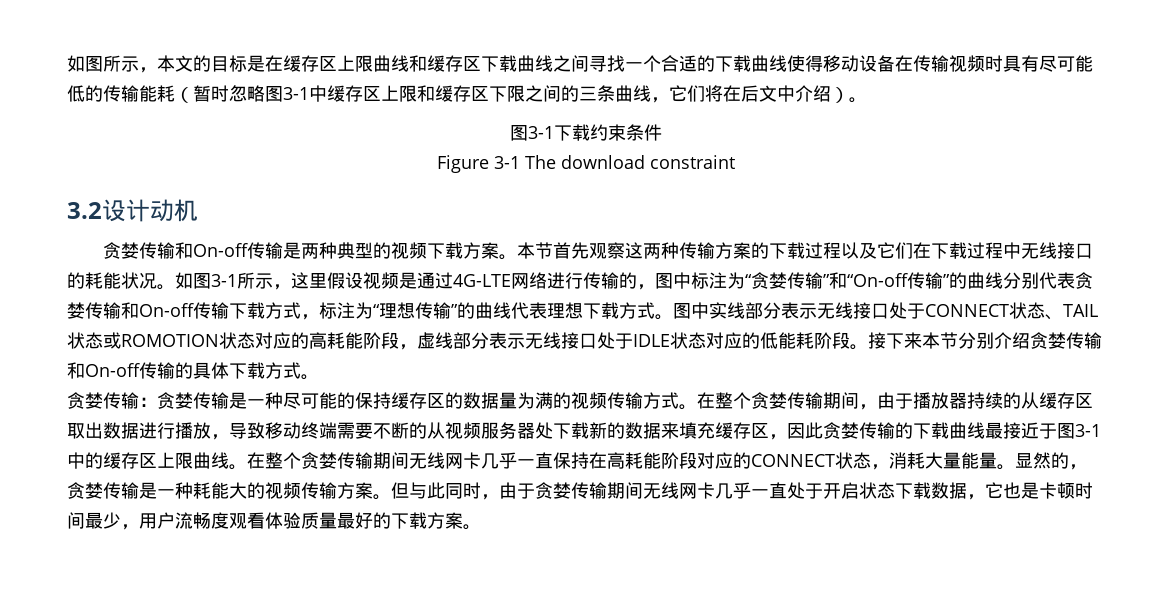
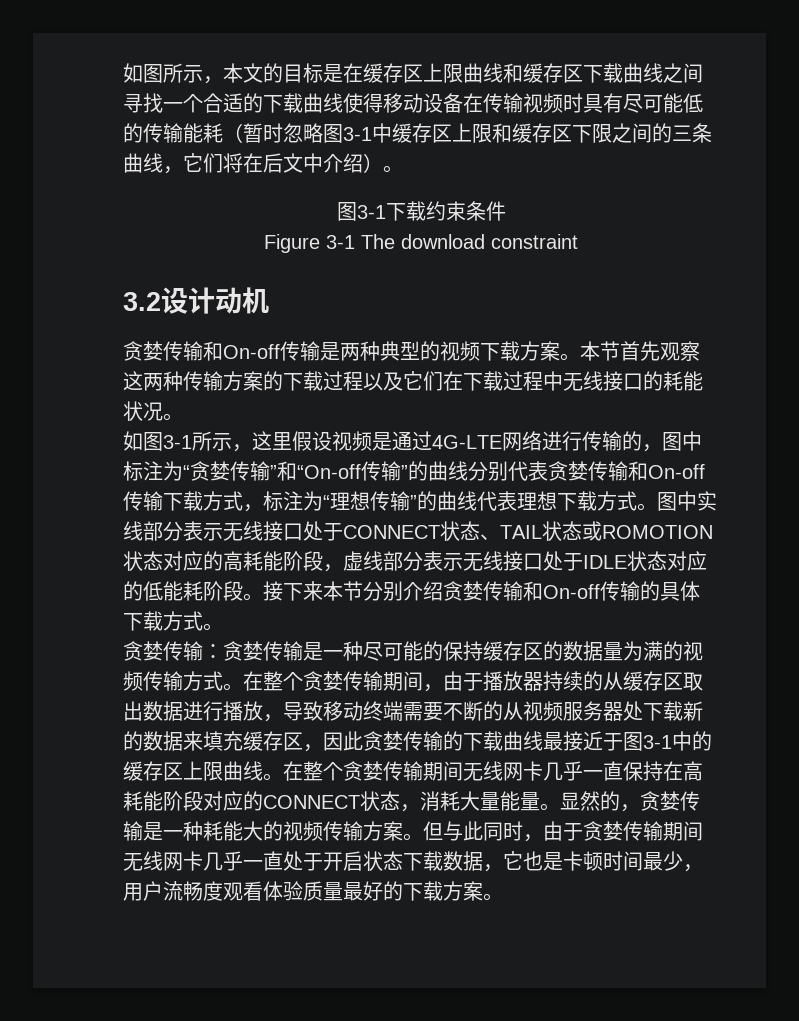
- 本节首先观察这两种传输方案的下载过程以及它们在下载过程中无线接口的耗能状况。如图3-1所示，这里假设视频是通过4G-LTE网络进行传输的，图中标注为“贪婪传输”和“On-off传输”的曲线分别代表贪婪传输和On-off传输下载方式，标注为“理想传输”的曲线代表理想下载方式。
+ 本节首先观察这两种传输方案的下载过程以及它们在下载过程中无线接口的耗能状况。
+ 如图3-1所示，这里假设视频是通过4G-LTE网络进行传输的，图中标注为“贪婪传输”和“On-off传输”的曲线分别代表贪婪传输和On-off传输下载方式，标注为“理想传输”的曲线代表理想下载方式。

